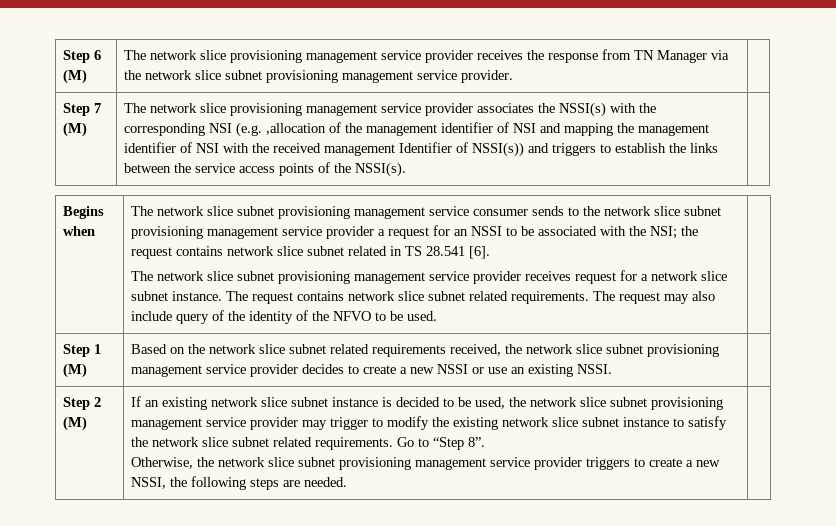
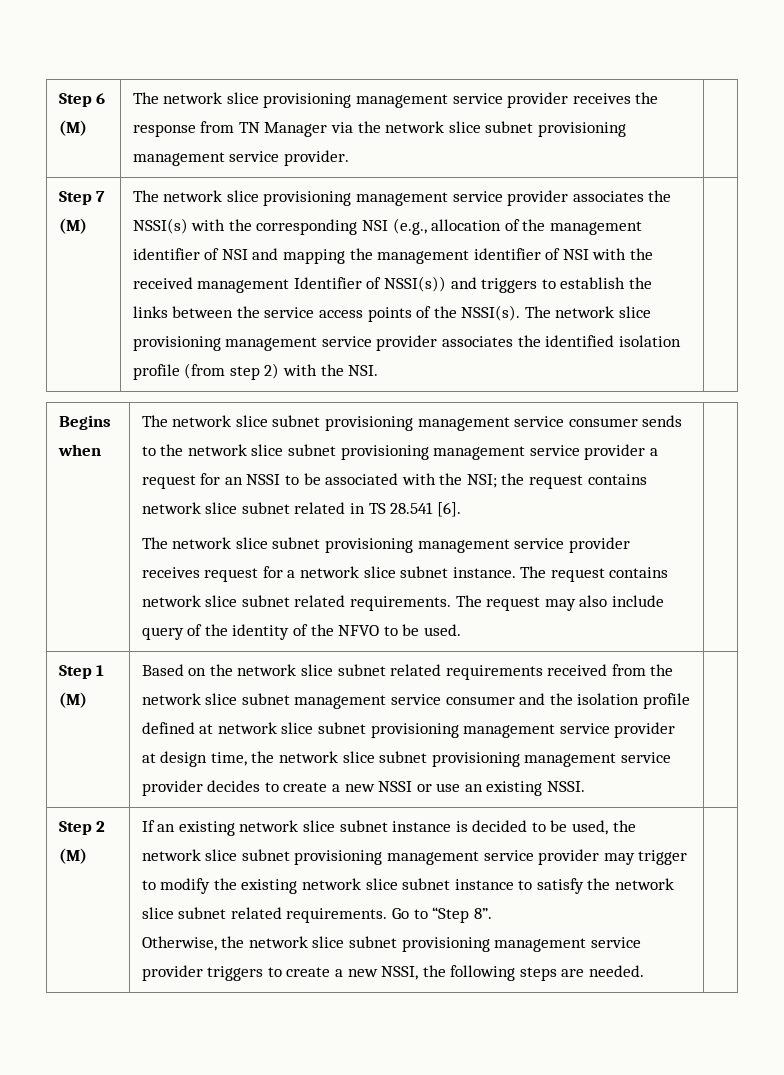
- The network slice provisioning management service provider associates the NSSI(s) with the corresponding NSI (e.g. ,allocation of the management identifier of NSI and mapping the management identifier of NSI with the received management Identifier of NSSI(s)) and triggers to establish the links between the service access points of the NSSI(s).
+ The network slice provisioning management service provider associates the NSSI(s) with the corresponding NSI (e.g., allocation of the management identifier of NSI and mapping the management identifier of NSI with the received management Identifier of NSSI(s)) and triggers to establish the links between the service access points of the NSSI(s). The network slice provisioning management service provider associates the identified isolation profile (from step 2) with the NSI.
- Based on the network slice subnet related requirements received, the network slice subnet provisioning management service provider decides to create a new NSSI or use an existing NSSI.
+ Based on the network slice subnet related requirements received from the network slice subnet management service consumer and the isolation profile defined at network slice subnet provisioning management service provider at design time, the network slice subnet provisioning management service provider decides to create a new NSSI or use an existing NSSI.

